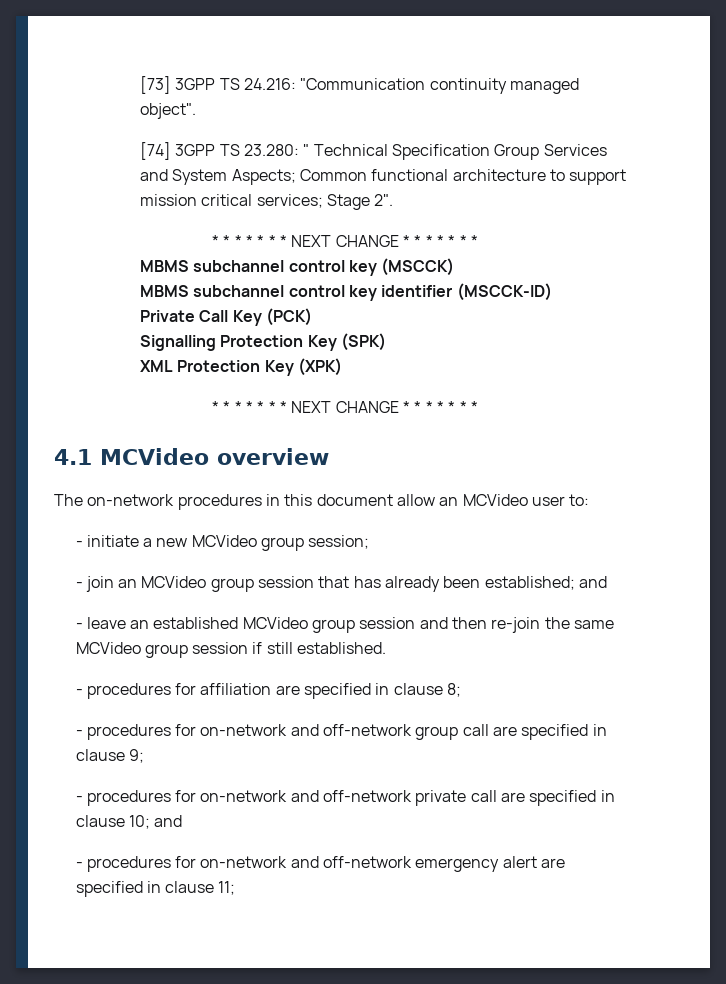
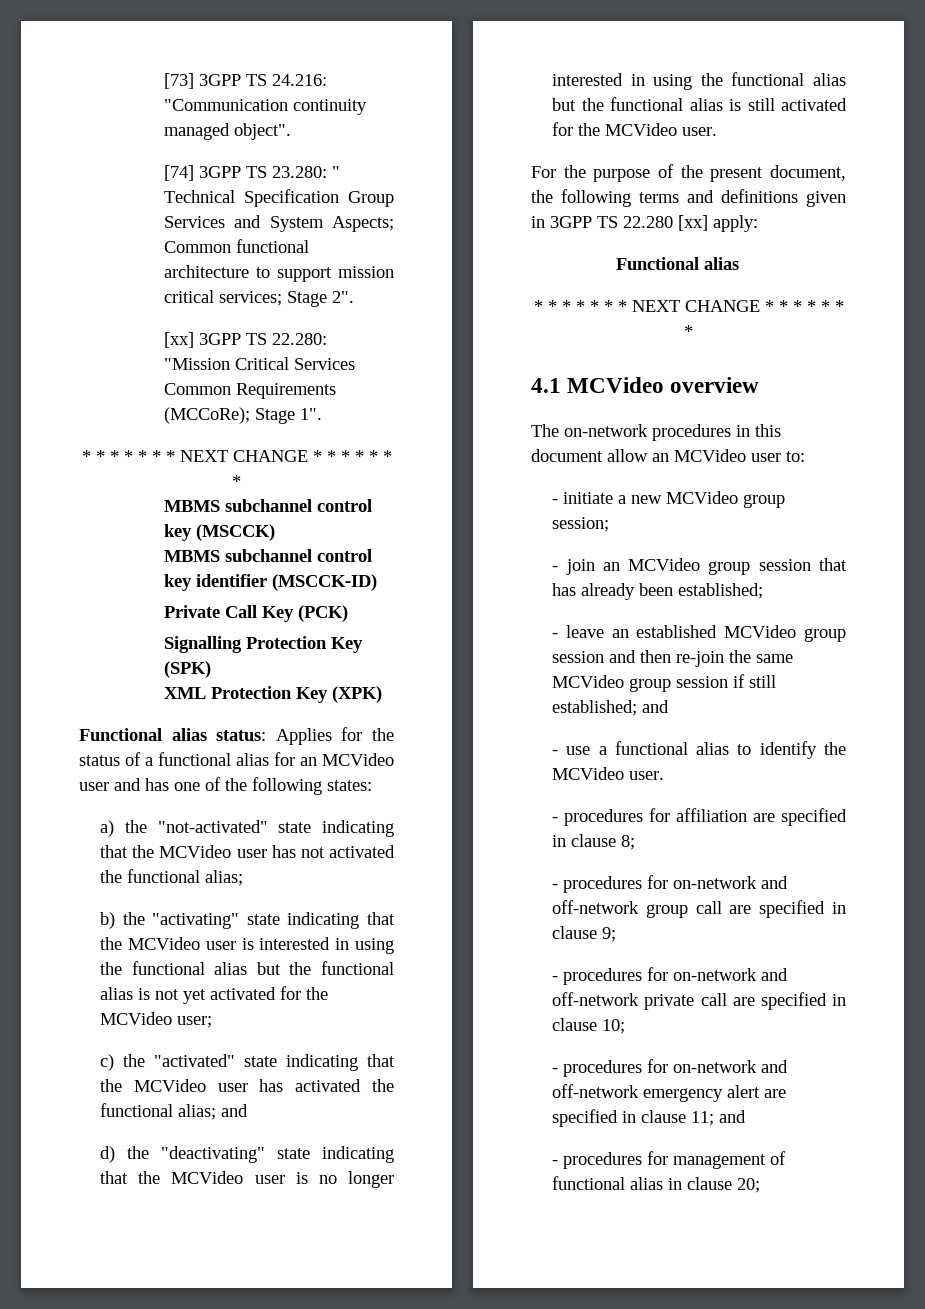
+ [xx] 3GPP TS 22.280: "Mission Critical Services Common Requirements (MCCoRe); Stage 1".
+ Functional alias status: Applies for the status of a functional alias for an MCVideo user and has one of the following states:
+ a) the "not-activated" state indicating that the MCVideo user has not activated the functional alias;
+ b) the "activating" state indicating that the MCVideo user is interested in using the functional alias but the functional alias is not yet activated for the MCVideo user;
+ c) the "activated" state indicating that the MCVideo user has activated the functional alias; and
+ d) the "deactivating" state indicating that the MCVideo user is no longer interested in using the functional alias but the functional alias is still activated for the MCVideo user.
+ For the purpose of the present document, the following terms and definitions given in 3GPP TS 22.280 [xx] apply:
+ Functional alias
- - join an MCVideo group session that has already been established; and
+ - join an MCVideo group session that has already been established;
- - leave an established MCVideo group session and then re-join the same MCVideo group session if still established.
+ - leave an established MCVideo group session and then re-join the same MCVideo group session if still established; and
+ - use a functional alias to identify the MCVideo user.
- - procedures for on-network and off-network private call are specified in clause 10; and
+ - procedures for on-network and off-network private call are specified in clause 10;
- - procedures for on-network and off-network emergency alert are specified in clause 11;
+ - procedures for on-network and off-network emergency alert are specified in clause 11; and
+ - procedures for management of functional alias in clause 20;

